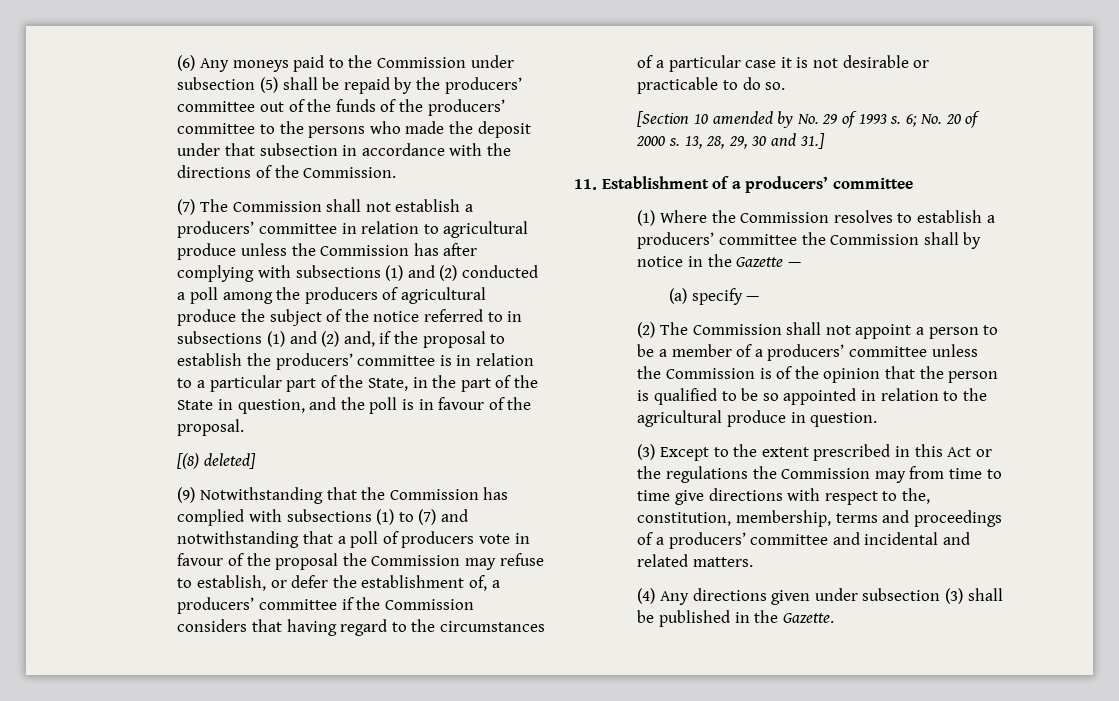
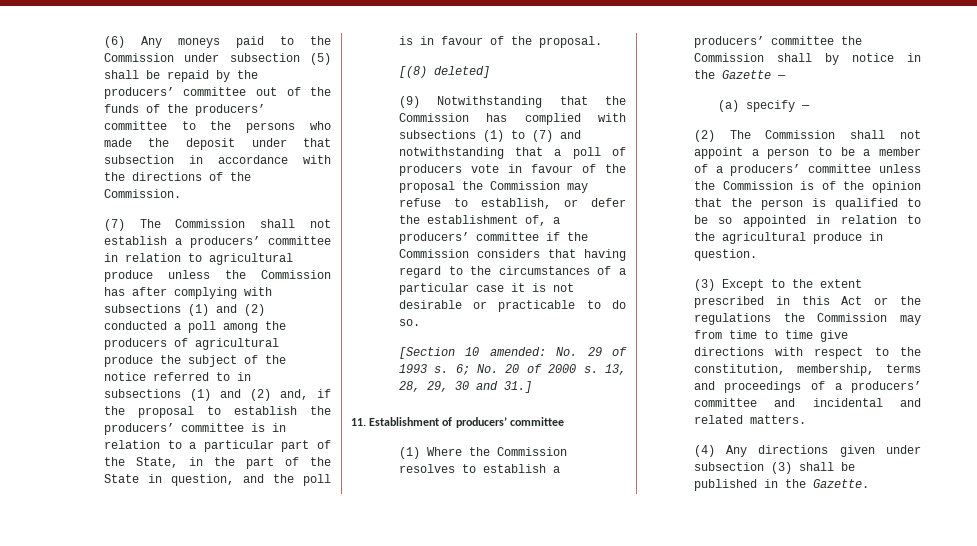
- [Section 10 amended by No. 29 of 1993 s.
+ [Section 10 amended: No. 29 of 1993 s.
- 11. Establishment of a producers’ committee
+ 11. Establishment of producers’ committee
- (3) Except to the extent prescribed in this Act or the regulations the Commission may from time to time give directions with respect to the, constitution, membership, terms and proceedings of a producers’ committee and incidental and related matters.
+ (3) Except to the extent prescribed in this Act or the regulations the Commission may from time to time give directions with respect to the constitution, membership, terms and proceedings of a producers’ committee and incidental and related matters.

